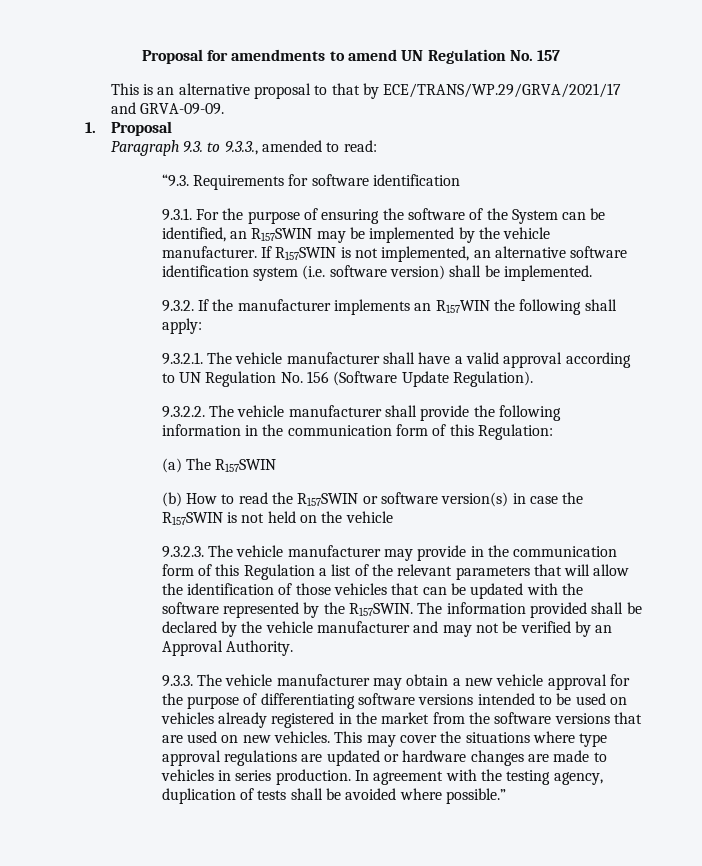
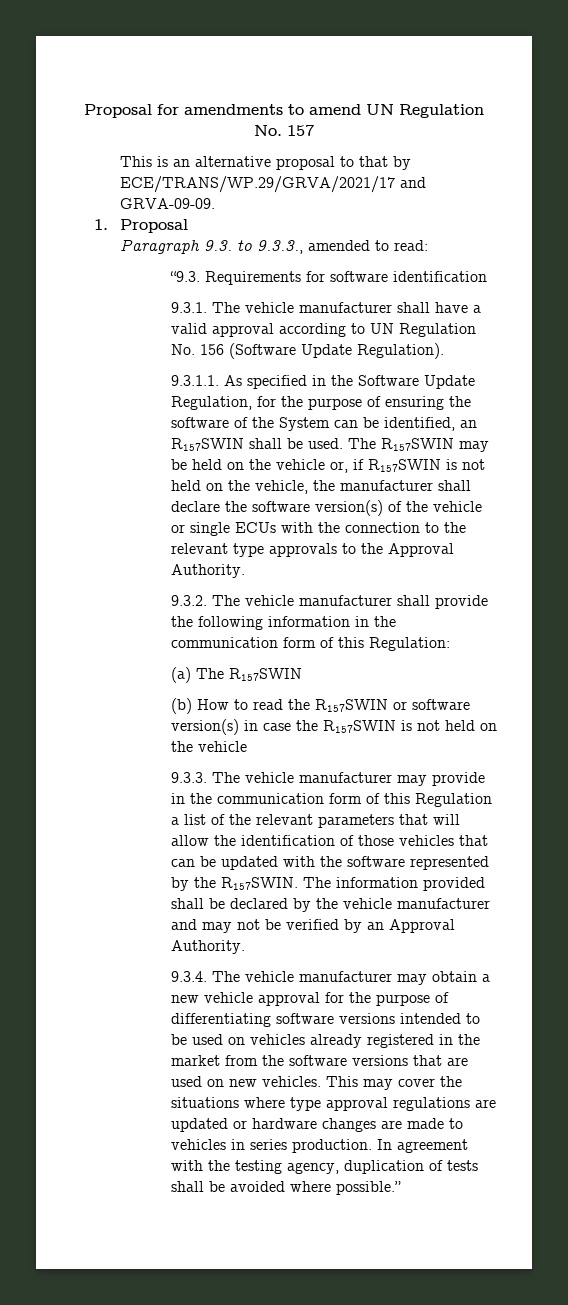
- 9.3.1. For the purpose of ensuring the software of the System can be identified, an R157SWIN may be implemented by the vehicle manufacturer. If R157SWIN is not implemented, an alternative software identification system (i.e. software version) shall be implemented.
- 9.3.2. If the manufacturer implements an R157WIN the following shall apply:
- 9.3.2.1. The vehicle manufacturer shall have a valid approval according to UN Regulation No. 156 (Software Update Regulation).
+ 9.3.1. The vehicle manufacturer shall have a valid approval according to UN Regulation No. 156 (Software Update Regulation).
- 9.3.2.2. The vehicle manufacturer shall provide the following information in the communication form of this Regulation:
+ 9.3.1.1. As specified in the Software Update Regulation, for the purpose of ensuring the software of the System can be identified, an R157SWIN shall be used. The R157SWIN may be held on the vehicle or, if R157SWIN is not held on the vehicle, the manufacturer shall declare the software version(s) of the vehicle or single ECUs with the connection to the relevant type approvals to the Approval Authority.
+ 9.3.2. The vehicle manufacturer shall provide the following information in the communication form of this Regulation:
- 9.3.2.3. The vehicle manufacturer may provide in the communication form of this Regulation a list of the relevant parameters that will allow the identification of those vehicles that can be updated with the software represented by the R157SWIN.
+ 9.3.3. The vehicle manufacturer may provide in the communication form of this Regulation a list of the relevant parameters that will allow the identification of those vehicles that can be updated with the software represented by the R157SWIN.
- 9.3.3. The vehicle manufacturer may obtain a new vehicle approval for the purpose of differentiating software versions intended to be used on vehicles already registered in the market from the software versions that are used on new vehicles.
+ 9.3.4. The vehicle manufacturer may obtain a new vehicle approval for the purpose of differentiating software versions intended to be used on vehicles already registered in the market from the software versions that are used on new vehicles.

